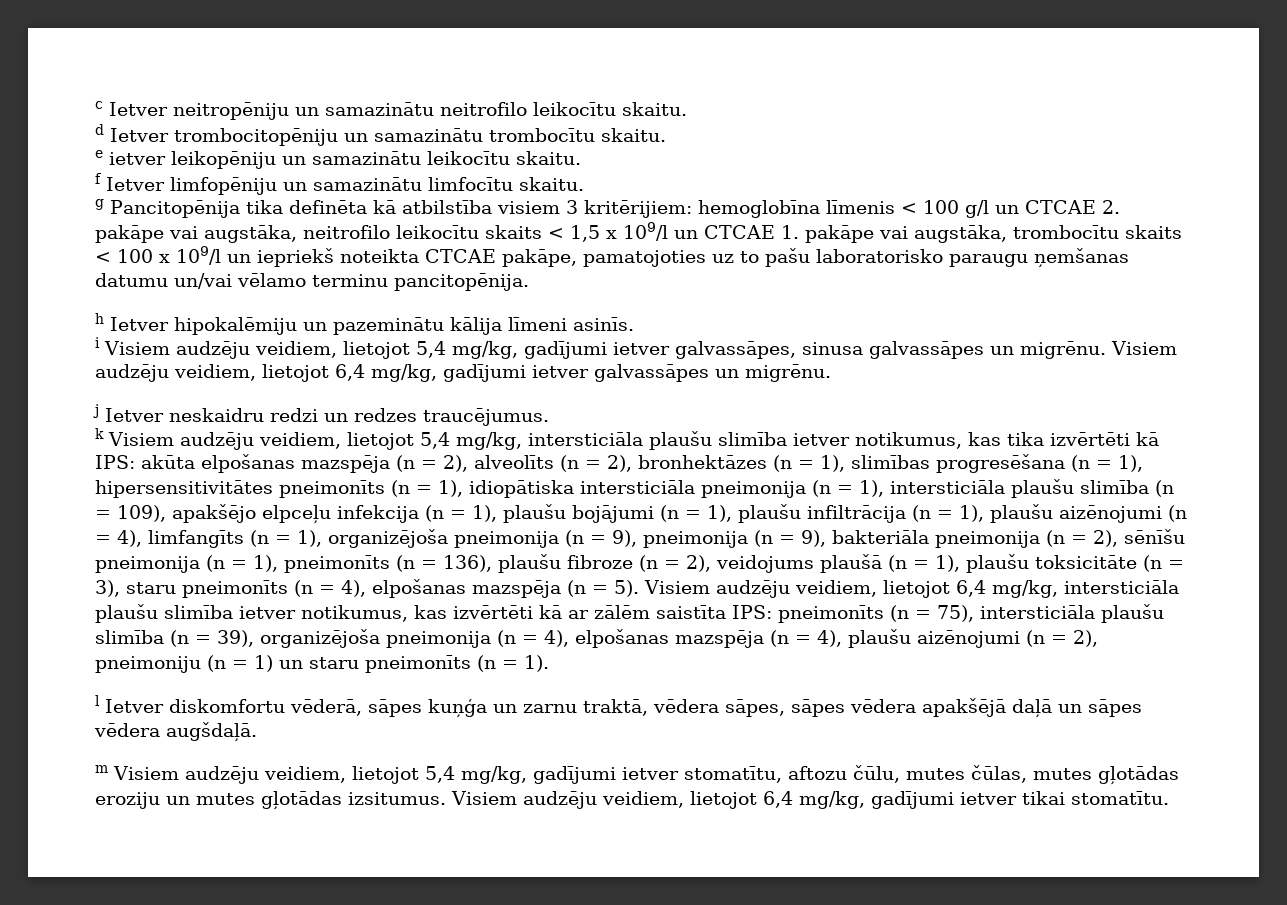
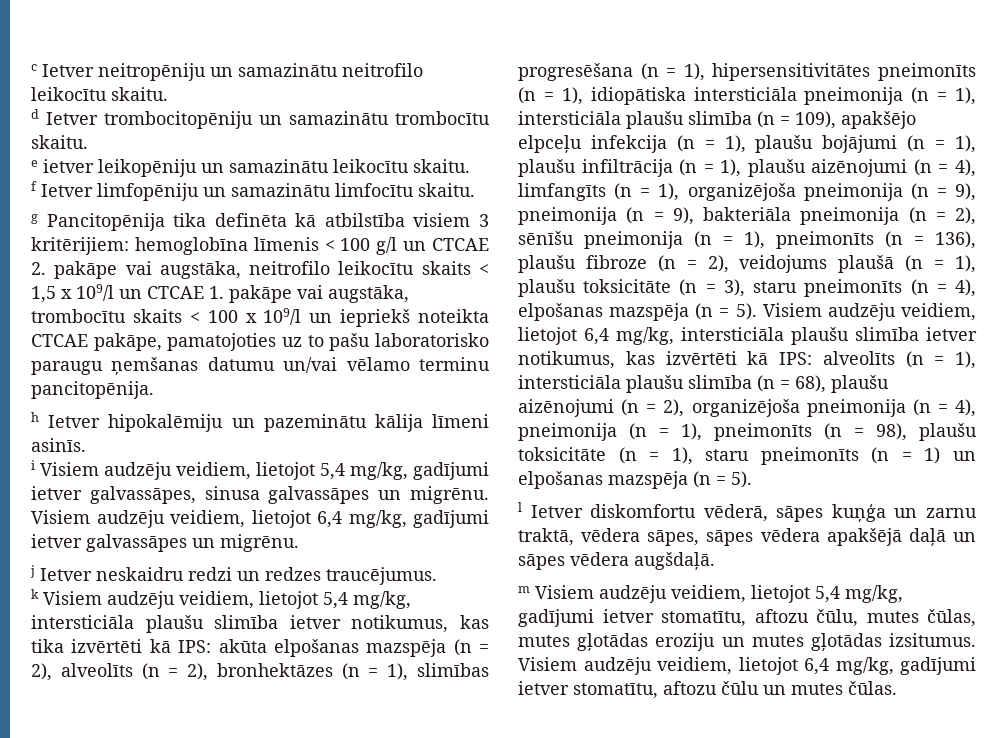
- Visiem audzēju veidiem, lietojot 6,4 mg/kg, intersticiāla plaušu slimība ietver notikumus, kas izvērtēti kā ar zālēm saistīta IPS: pneimonīts (n = 75), intersticiāla plaušu slimība (n = 39), organizējoša pneimonija (n = 4), elpošanas mazspēja (n = 4), plaušu aizēnojumi (n = 2), pneimoniju (n = 1) un staru pneimonīts (n = 1).
+ Visiem audzēju veidiem, lietojot 6,4 mg/kg, intersticiāla plaušu slimība ietver notikumus, kas izvērtēti kā IPS: alveolīts (n = 1), intersticiāla plaušu slimība (n = 68), plaušu aizēnojumi (n = 2), organizējoša pneimonija (n = 4), pneimonija (n = 1), pneimonīts (n = 98), plaušu toksicitāte (n = 1), staru pneimonīts (n = 1) un elpošanas mazspēja (n = 5).
- Visiem audzēju veidiem, lietojot 6,4 mg/kg, gadījumi ietver tikai stomatītu.
+ Visiem audzēju veidiem, lietojot 6,4 mg/kg, gadījumi ietver stomatītu, aftozu čūlu un mutes čūlas.

